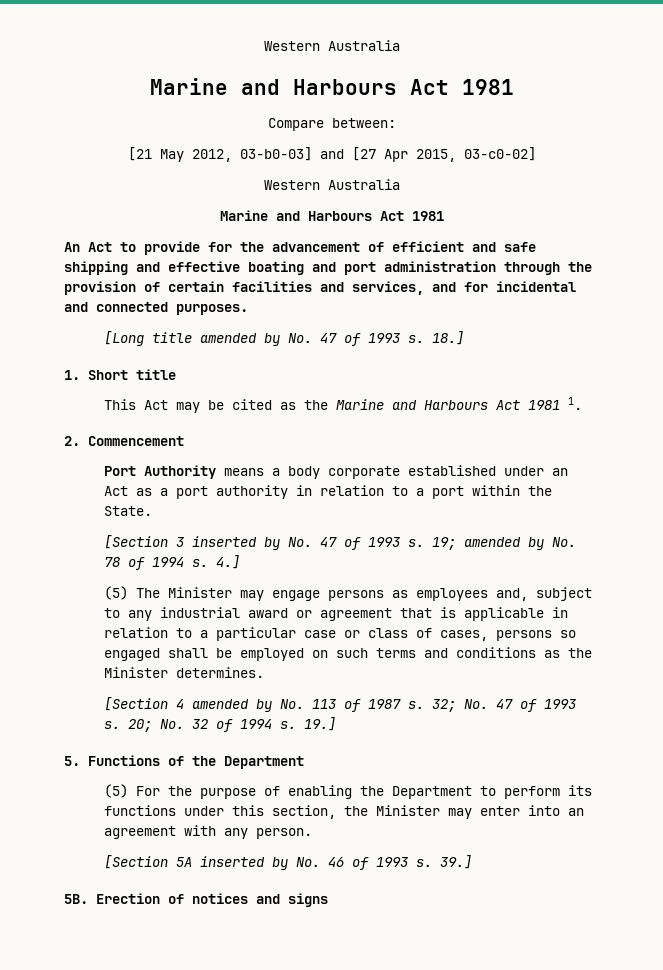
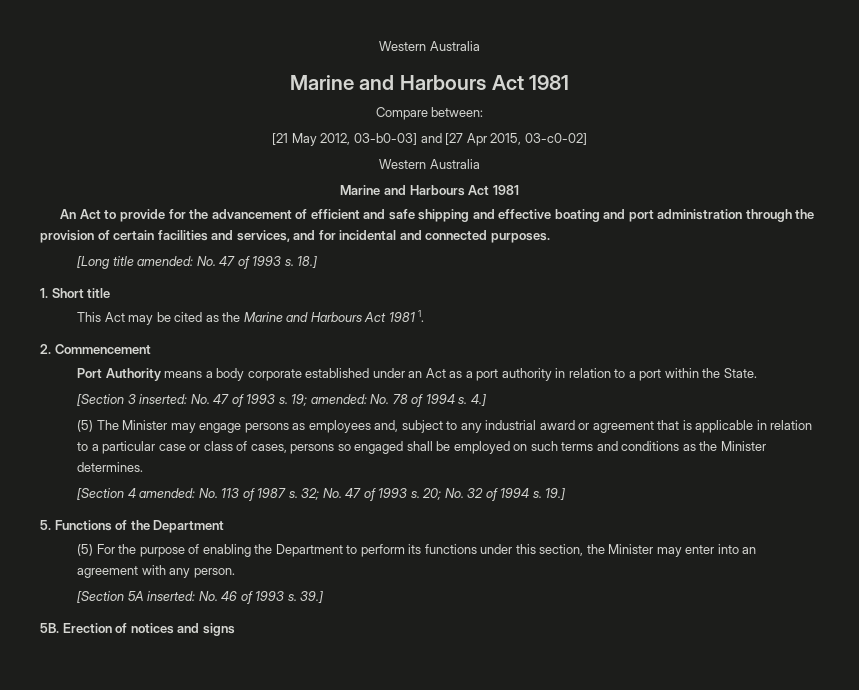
- [Long title amended by No. 47 of 1993 s.
+ [Long title amended: No. 47 of 1993 s.
- [Section 3 inserted by No. 47 of 1993 s.
+ [Section 3 inserted: No. 47 of 1993 s.
- 19; amended by No. 78 of 1994 s.
+ 19; amended: No. 78 of 1994 s.
- [Section 4 amended by No. 113 of 1987 s.
+ [Section 4 amended: No. 113 of 1987 s.
- [Section 5A inserted by No. 46 of 1993 s.
+ [Section 5A inserted: No. 46 of 1993 s.

